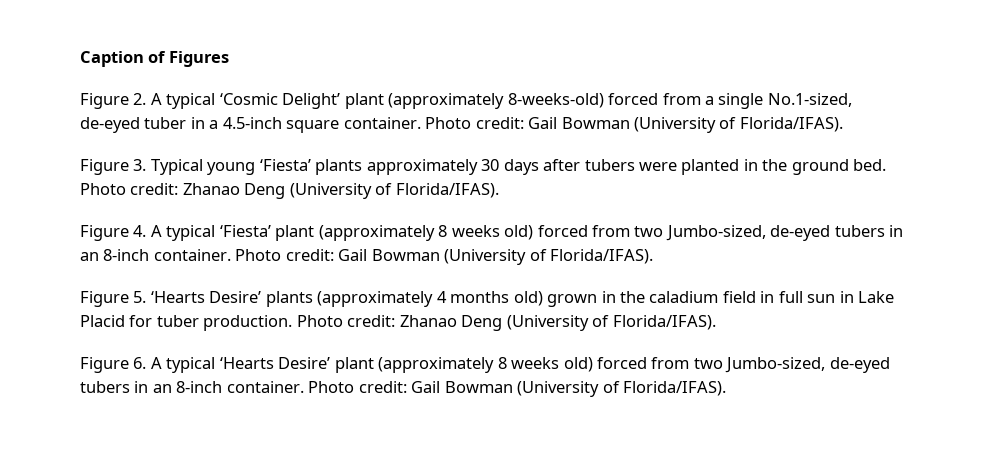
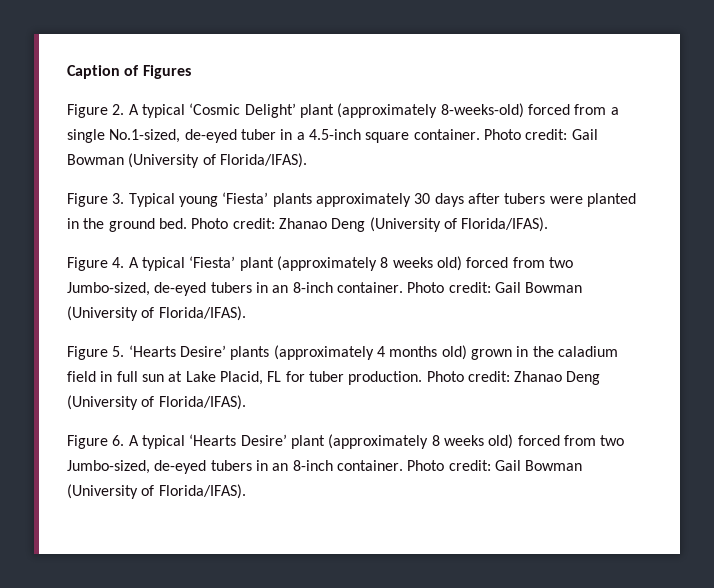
- Figure 5. ‘Hearts Desire’ plants (approximately 4 months old) grown in the caladium field in full sun in Lake Placid for tuber production.
+ Figure 5. ‘Hearts Desire’ plants (approximately 4 months old) grown in the caladium field in full sun at Lake Placid, FL for tuber production.

